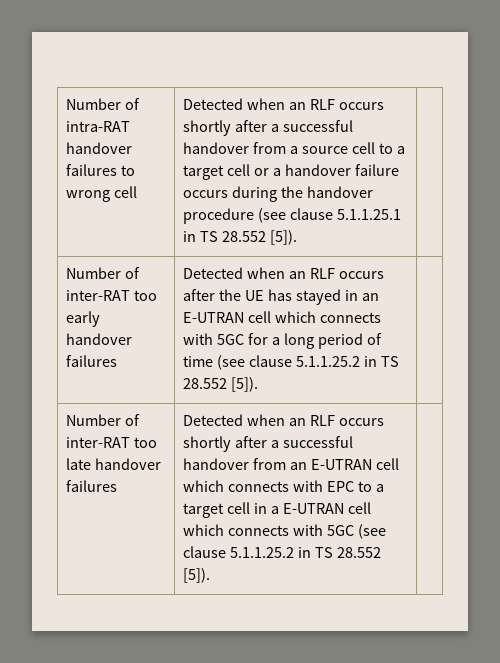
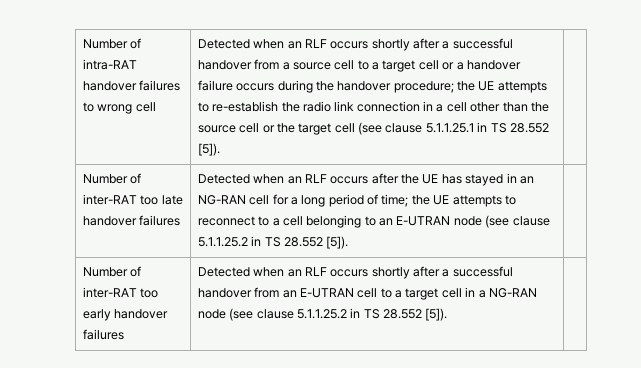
- Detected when an RLF occurs shortly after a successful handover from a source cell to a target cell or a handover failure occurs during the handover procedure (see clause 5.1.1.25.1 in TS 28.552 [5]).
+ Detected when an RLF occurs shortly after a successful handover from a source cell to a target cell or a handover failure occurs during the handover procedure; the UE attempts to re-establish the radio link connection in a cell other than the source cell or the target cell (see clause 5.1.1.25.1 in TS 28.552 [5]).
+ Number of inter-RAT too late handover failures | Detected when an RLF occurs after the UE has stayed in an NG-RAN cell for a long period of time; the UE attempts to reconnect to a cell belonging to an E-UTRAN node (see clause 5.1.1.25.2 in TS 28.552 [5]).
- Number of inter-RAT too early handover failures | Detected when an RLF occurs after the UE has stayed in an E-UTRAN cell which connects with 5GC for a long period of time (see clause 5.1.1.25.2 in TS 28.552 [5]). |
- Number of inter-RAT too late handover failures | Detected when an RLF occurs shortly after a successful handover from an E-UTRAN cell which connects with EPC to a target cell in a E-UTRAN cell which connects with 5GC (see clause 5.1.1.25.2 in TS 28.552 [5]).
+ Number of inter-RAT too early handover failures | Detected when an RLF occurs shortly after a successful handover from an E-UTRAN cell to a target cell in a NG-RAN node (see clause 5.1.1.25.2 in TS 28.552 [5]). |

